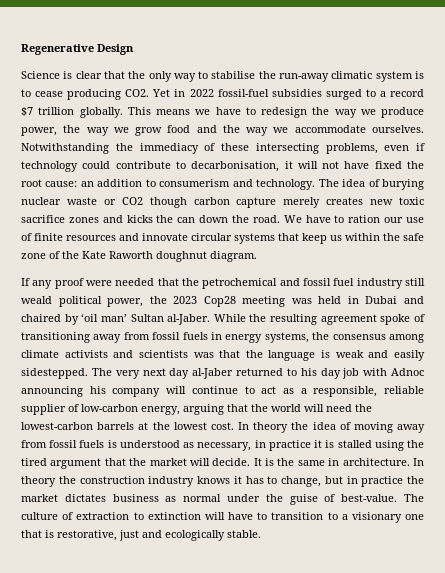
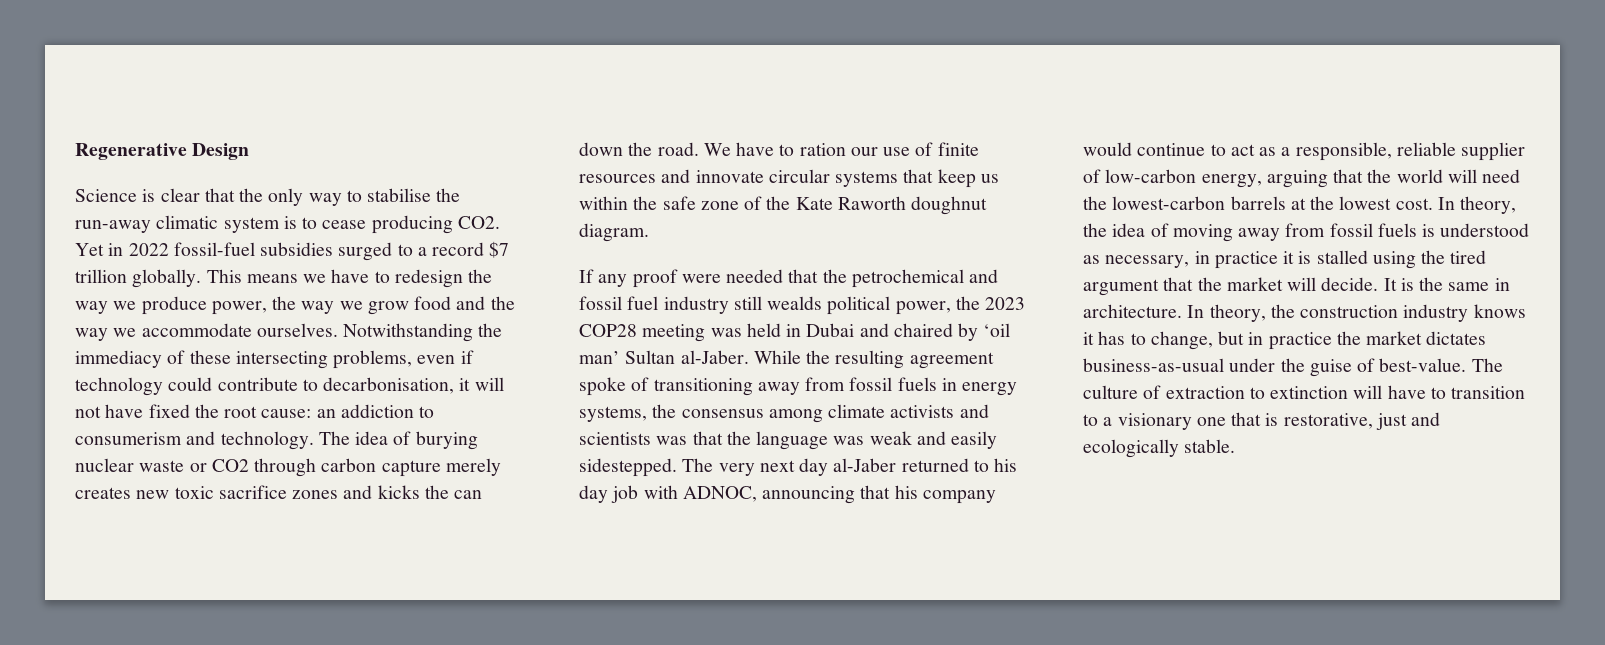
- Notwithstanding the immediacy of these intersecting problems, even if technology could contribute to decarbonisation, it will not have fixed the root cause: an addition to consumerism and technology.
+ Notwithstanding the immediacy of these intersecting problems, even if technology could contribute to decarbonisation, it will not have fixed the root cause: an addiction to consumerism and technology.
- The idea of burying nuclear waste or CO2 though carbon capture merely creates new toxic sacrifice zones and kicks the can down the road.
+ The idea of burying nuclear waste or CO2 through carbon capture merely creates new toxic sacrifice zones and kicks the can down the road.
- If any proof were needed that the petrochemical and fossil fuel industry still weald political power, the 2023 Cop28 meeting was held in Dubai and chaired by ‘oil man’ Sultan al-Jaber.
+ If any proof were needed that the petrochemical and fossil fuel industry still wealds political power, the 2023 COP28 meeting was held in Dubai and chaired by ‘oil man’ Sultan al-Jaber.
- While the resulting agreement spoke of transitioning away from fossil fuels in energy systems, the consensus among climate activists and scientists was that the language is weak and easily sidestepped.
+ While the resulting agreement spoke of transitioning away from fossil fuels in energy systems, the consensus among climate activists and scientists was that the language was weak and easily sidestepped.
- The very next day al-Jaber returned to his day job with Adnoc announcing his company will continue to act as a responsible, reliable supplier of low-carbon energy, arguing that the world will need the lowest-carbon barrels at the lowest cost.
+ The very next day al-Jaber returned to his day job with ADNOC, announcing that his company would continue to act as a responsible, reliable supplier of low-carbon energy, arguing that the world will need the lowest-carbon barrels at the lowest cost.
- In theory the idea of moving away from fossil fuels is understood as necessary, in practice it is stalled using the tired argument that the market will decide.
+ In theory, the idea of moving away from fossil fuels is understood as necessary, in practice it is stalled using the tired argument that the market will decide.
- In theory the construction industry knows it has to change, but in practice the market dictates business as normal under the guise of best-value.
+ In theory, the construction industry knows it has to change, but in practice the market dictates business-as-usual under the guise of best-value.

